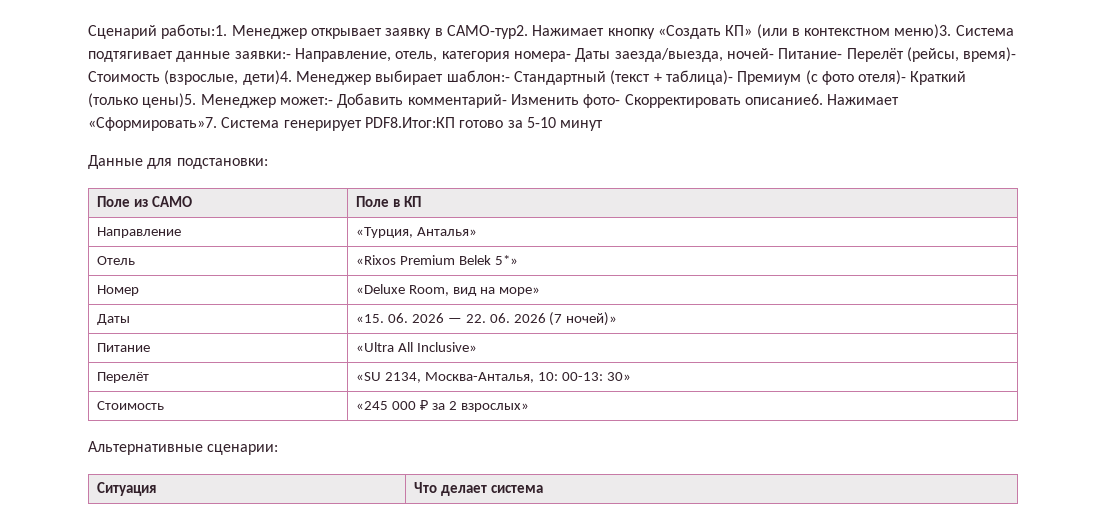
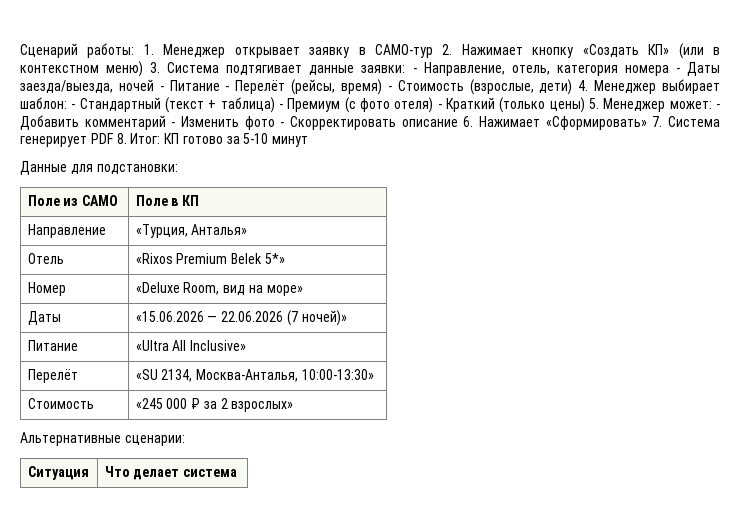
- Сценарий работы:1. Менеджер открывает заявку в САМО-тур2. Нажимает кнопку «Создать КП» (или в контекстном меню)3. Система подтягивает данные заявки:- Направление, отель, категория номера- Даты заезда/выезда, ночей- Питание- Перелёт (рейсы, время)- Стоимость (взрослые, дети)4. Менеджер выбирает шаблон:- Стандартный (текст + таблица)- Премиум (с фото отеля)- Краткий (только цены)5. Менеджер может:- Добавить комментарий- Изменить фото- Скорректировать описание6. Нажимает «Сформировать»7. Система генерирует PDF8.Итог:КП готово за 5-10 минут
+ Сценарий работы: 1. Менеджер открывает заявку в САМО-тур 2. Нажимает кнопку «Создать КП» (или в контекстном меню) 3. Система подтягивает данные заявки: - Направление, отель, категория номера - Даты заезда/выезда, ночей - Питание - Перелёт (рейсы, время) - Стоимость (взрослые, дети) 4. Менеджер выбирает шаблон: - Стандартный (текст + таблица) - Премиум (с фото отеля) - Краткий (только цены) 5. Менеджер может: - Добавить комментарий - Изменить фото - Скорректировать описание 6. Нажимает «Сформировать» 7. Система генерирует PDF 8. Итог: КП готово за 5-10 минут
- Даты | «15. 06. 2026 — 22. 06. 2026 (7 ночей)»
+ Даты | «15.06.2026 — 22.06.2026 (7 ночей)»
- Перелёт | «SU 2134, Москва-Анталья, 10: 00-13: 30»
+ Перелёт | «SU 2134, Москва-Анталья, 10:00-13:30»

